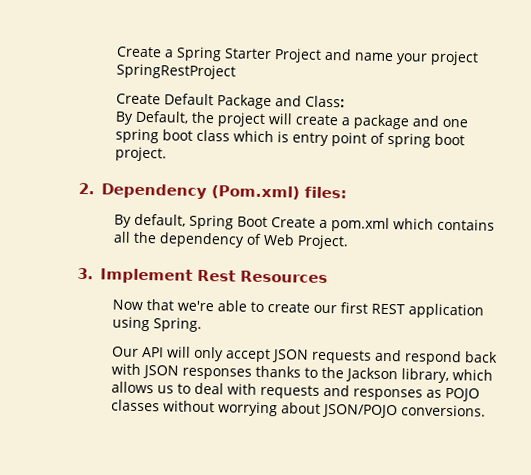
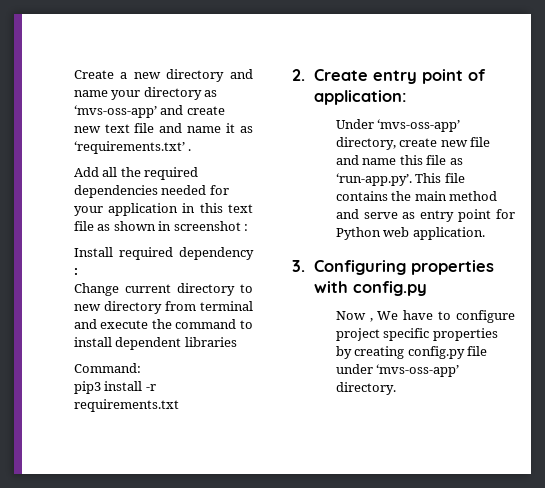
- Create a Spring Starter Project and name your project SpringRestProject
- Create Default Package and Class:
- By Default, the project will create a package and one spring boot class which is entry point of spring boot project.
- 2. Dependency (Pom.xml) files:
- By default, Spring Boot Create a pom.xml which contains all the dependency of Web Project.
- 3. Implement Rest Resources
- Now that we're able to create our first REST application using Spring.
- Our API will only accept JSON requests and respond back with JSON responses thanks to the Jackson library, which allows us to deal with requests and responses as POJO classes without worrying about JSON/POJO conversions.
+ Create a new directory and name your directory as ‘mvs-oss-app’ and create new text file and name it as ‘requirements.txt’ .
+ Add all the required dependencies needed for your application in this text file as shown in screenshot :
+ Install required dependency :
+ Change current directory to new directory from terminal and execute the command to install dependent libraries
+ Command:
+ pip3 install -r requirements.txt
+ 2. Create entry point of application:
+ Under ‘mvs-oss-app’ directory, create new file and name this file as ‘run-app.py’. This file contains the main method and serve as entry point for Python web application.
+ 3. Configuring properties with config.py
+ Now , We have to configure project specific properties by creating config.py file under ‘mvs-oss-app’ directory.

